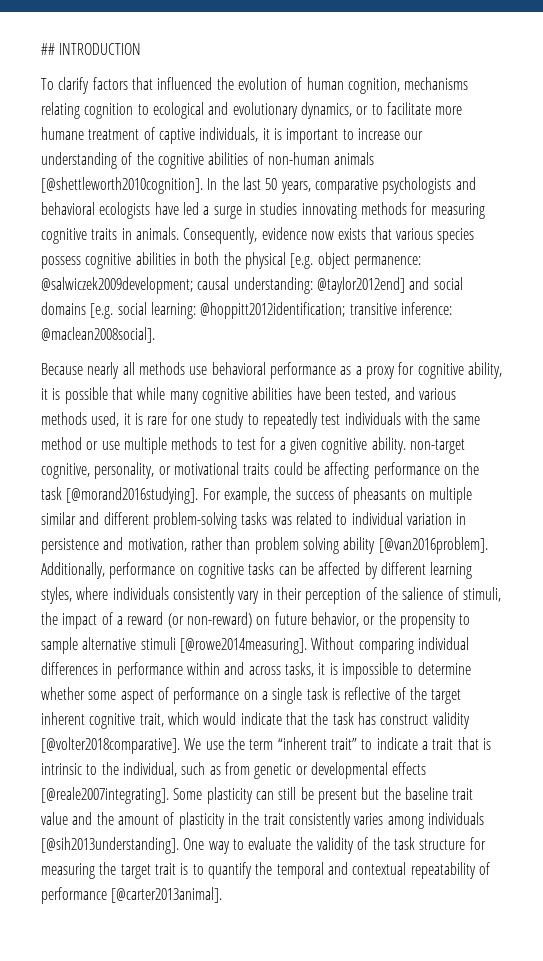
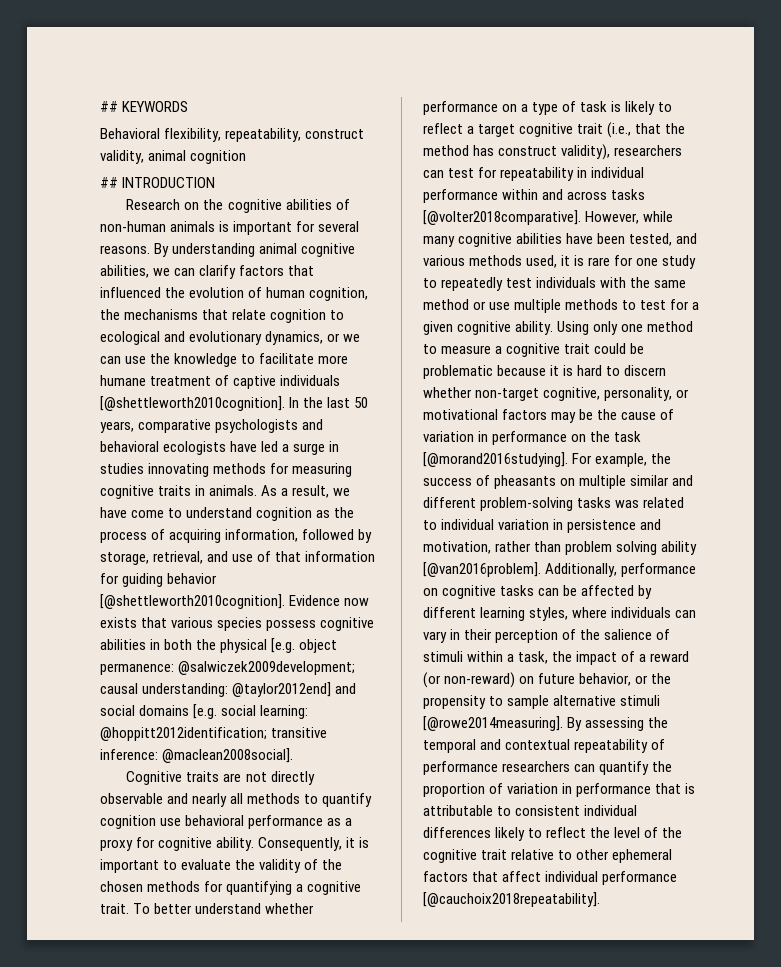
+ ## KEYWORDS
+ Behavioral flexibility, repeatability, construct validity, animal cognition
  ## INTRODUCTION
- To clarify factors that influenced the evolution of human cognition, mechanisms relating cognition to ecological and evolutionary dynamics, or to facilitate more humane treatment of captive individuals, it is important to increase our understanding of the cognitive abilities of non-human animals [@shettleworth2010cognition].
+ Research on the cognitive abilities of non-human animals is important for several reasons. By understanding animal cognitive abilities, we can clarify factors that influenced the evolution of human cognition, the mechanisms that relate cognition to ecological and evolutionary dynamics, or we can use the knowledge to facilitate more humane treatment of captive individuals [@shettleworth2010cognition].
- Consequently, evidence now exists that various species possess cognitive abilities in both the physical [e.g. object permanence: @salwiczek2009development; causal understanding: @taylor2012end] and social domains [e.g. social learning: @hoppitt2012identification; transitive inference: @maclean2008social].
+ As a result, we have come to understand cognition as the process of acquiring information, followed by storage, retrieval, and use of that information for guiding behavior [@shettleworth2010cognition]. Evidence now exists that various species possess cognitive abilities in both the physical [e.g. object permanence: @salwiczek2009development; causal understanding: @taylor2012end] and social domains [e.g. social learning: @hoppitt2012identification; transitive inference: @maclean2008social].
- Because nearly all methods use behavioral performance as a proxy for cognitive ability, it is possible that while many cognitive abilities have been tested, and various methods used, it is rare for one study to repeatedly test individuals with the same method or use multiple methods to test for a given cognitive ability. non-target cognitive, personality, or motivational traits could be affecting performance on the task [@morand2016studying].
+ Cognitive traits are not directly observable and nearly all methods to quantify cognition use behavioral performance as a proxy for cognitive ability. Consequently, it is important to evaluate the validity of the chosen methods for quantifying a cognitive trait. To better understand whether performance on a type of task is likely to reflect a target cognitive trait (i.e., that the method has construct validity), researchers can test for repeatability in individual performance within and across tasks [@volter2018comparative]. However, while many cognitive abilities have been tested, and various methods used, it is rare for one study to repeatedly test individuals with the same method or use multiple methods to test for a given cognitive ability. Using only one method to measure a cognitive trait could be problematic because it is hard to discern whether non-target cognitive, personality, or motivational factors may be the cause of variation in performance on the task [@morand2016studying].
- Additionally, performance on cognitive tasks can be affected by different learning styles, where individuals consistently vary in their perception of the salience of stimuli, the impact of a reward (or non-reward) on future behavior, or the propensity to sample alternative stimuli [@rowe2014measuring].
+ Additionally, performance on cognitive tasks can be affected by different learning styles, where individuals can vary in their perception of the salience of stimuli within a task, the impact of a reward (or non-reward) on future behavior, or the propensity to sample alternative stimuli [@rowe2014measuring].
- Without comparing individual differences in performance within and across tasks, it is impossible to determine whether some aspect of performance on a single task is reflective of the target inherent cognitive trait, which would indicate that the task has construct validity [@volter2018comparative]. We use the term “inherent trait” to indicate a trait that is intrinsic to the individual, such as from genetic or developmental effects [@reale2007integrating]. Some plasticity can still be present but the baseline trait value and the amount of plasticity in the trait consistently varies among individuals [@sih2013understanding]. One way to evaluate the validity of the task structure for measuring the target trait is to quantify the temporal and contextual repeatability of performance [@carter2013animal].
+ By assessing the temporal and contextual repeatability of performance researchers can quantify the proportion of variation in performance that is attributable to consistent individual differences likely to reflect the level of the cognitive trait relative to other ephemeral factors that affect individual performance [@cauchoix2018repeatability].

